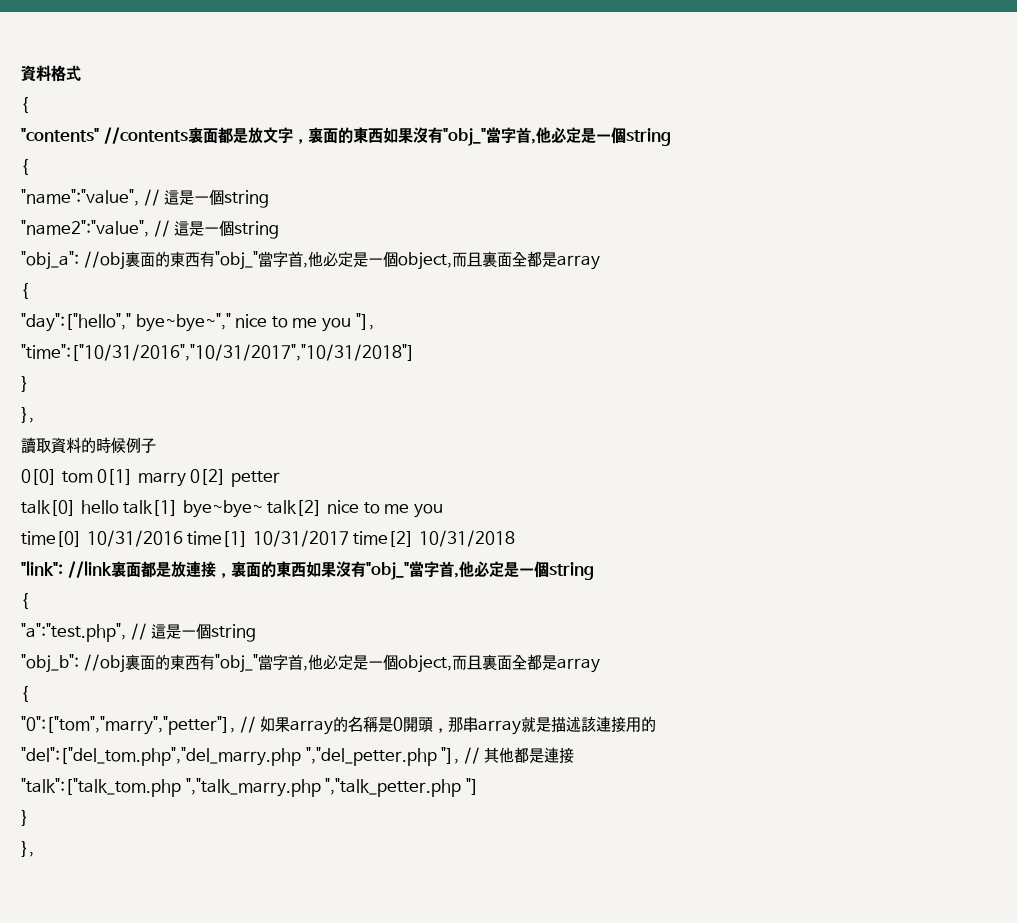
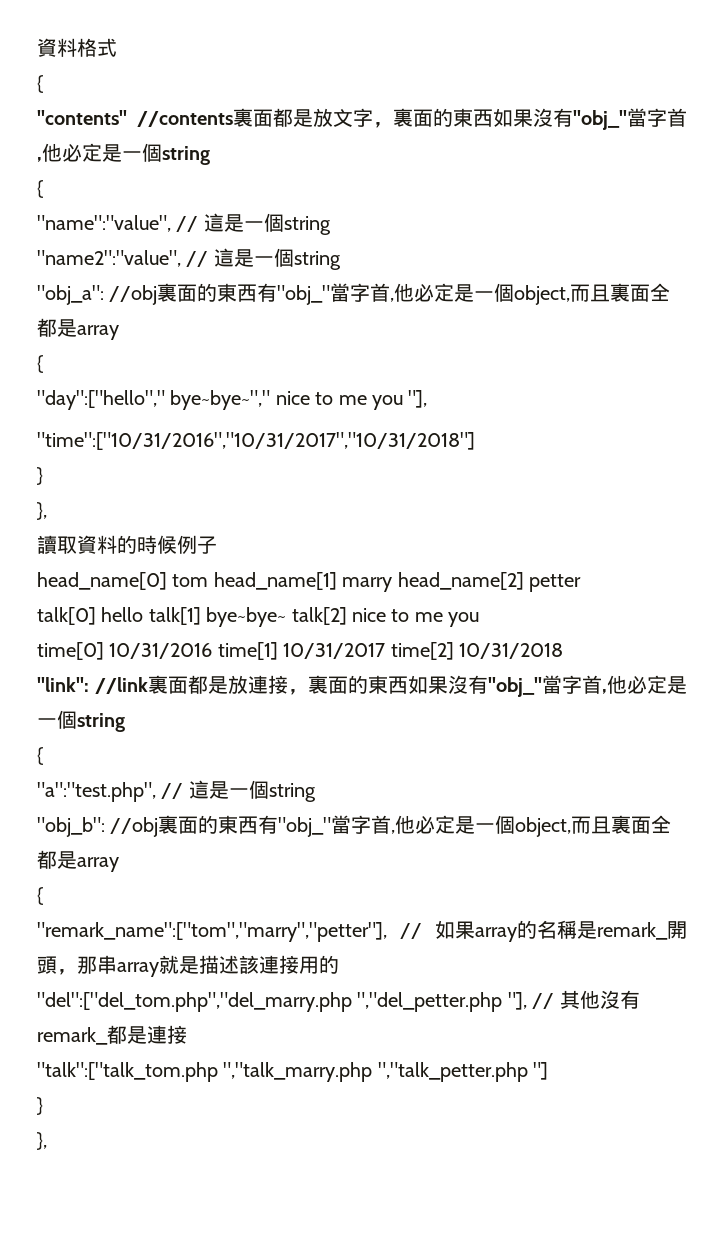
- 0[0] tom 0[1] marry 0[2] petter
+ head_name[0] tom head_name[1] marry head_name[2] petter
- "0":["tom","marry","petter"], // 如果array的名稱是0開頭，那串array就是描述該連接用的
+ "remark_name":["tom","marry","petter"], // 如果array的名稱是remark_開頭，那串array就是描述該連接用的
- "del":["del_tom.php","del_marry.php ","del_petter.php "], // 其他都是連接
+ "del":["del_tom.php","del_marry.php ","del_petter.php "], // 其他沒有remark_都是連接

